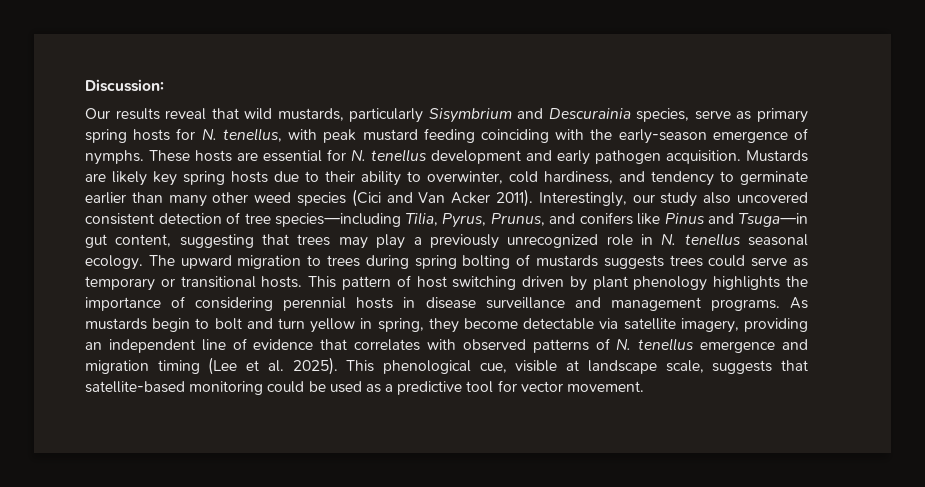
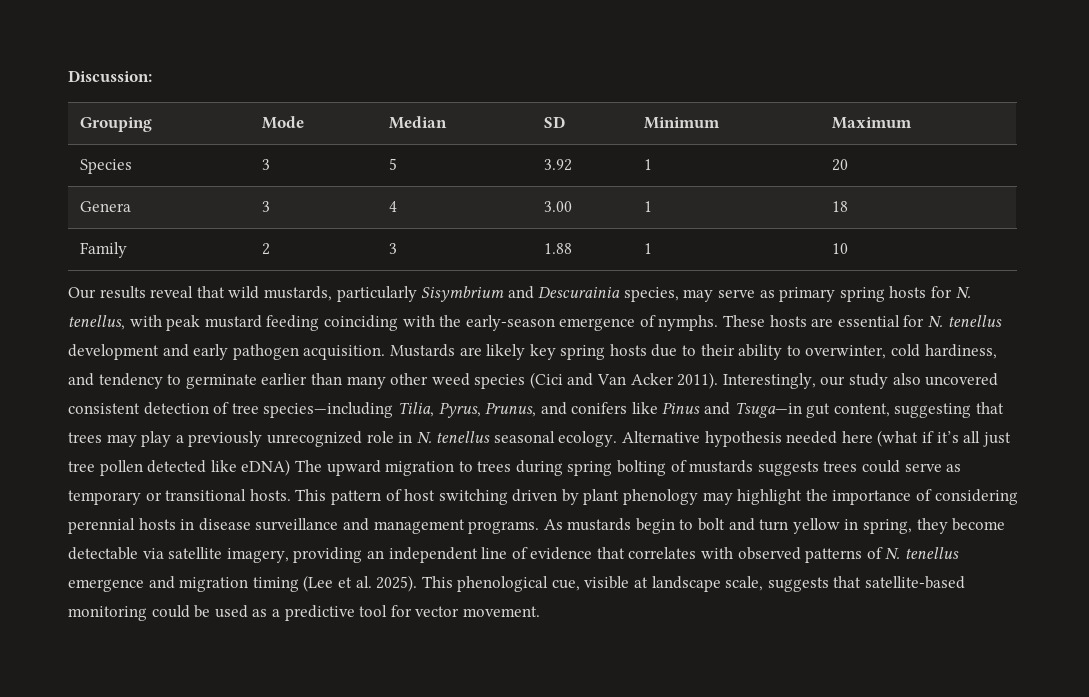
+ Grouping | Mode | Median | SD | Minimum | Maximum
+ Species | 3 | 5 | 3.92 | 1 | 20
+ Genera | 3 | 4 | 3.00 | 1 | 18
+ Family | 2 | 3 | 1.88 | 1 | 10
- Our results reveal that wild mustards, particularly Sisymbrium and Descurainia species, serve as primary spring hosts for N. tenellus, with peak mustard feeding coinciding with the early-season emergence of nymphs.
+ Our results reveal that wild mustards, particularly Sisymbrium and Descurainia species, may serve as primary spring hosts for N. tenellus, with peak mustard feeding coinciding with the early-season emergence of nymphs.
- The upward migration to trees during spring bolting of mustards suggests trees could serve as temporary or transitional hosts.
+ Alternative hypothesis needed here (what if it’s all just tree pollen detected like eDNA) The upward migration to trees during spring bolting of mustards suggests trees could serve as temporary or transitional hosts.
- This pattern of host switching driven by plant phenology highlights the importance of considering perennial hosts in disease surveillance and management programs.
+ This pattern of host switching driven by plant phenology may highlight the importance of considering perennial hosts in disease surveillance and management programs.

